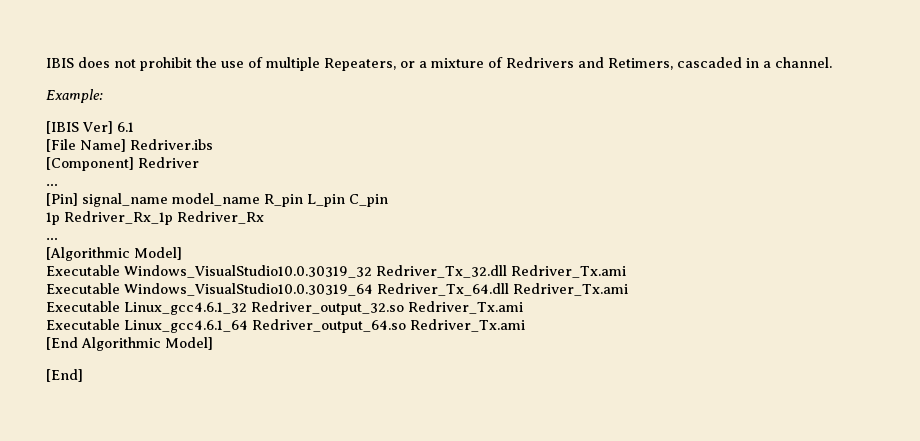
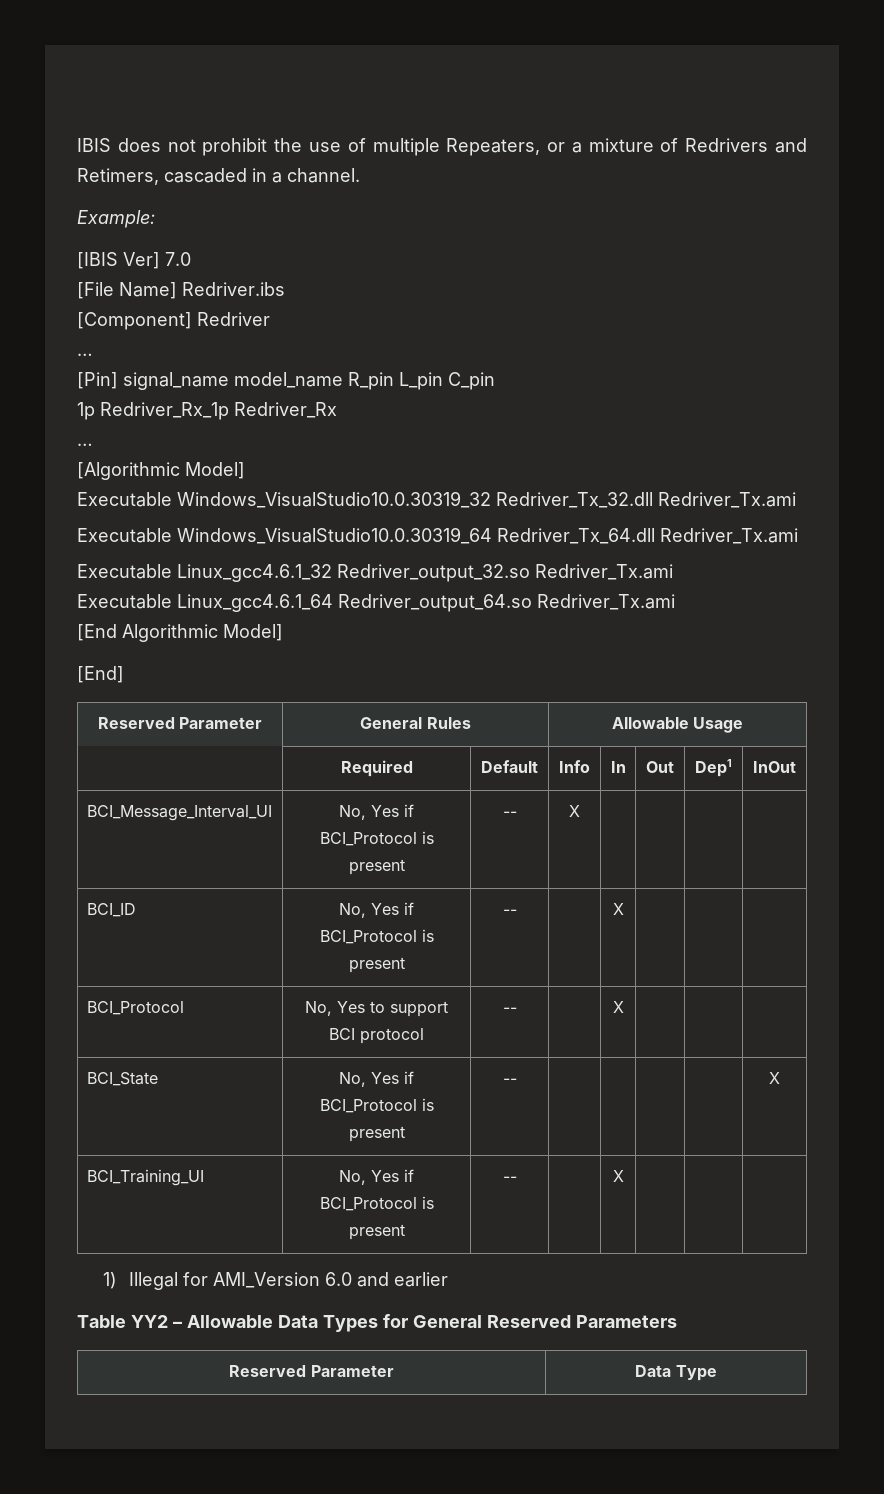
- [IBIS Ver] 6.1
+ [IBIS Ver] 7.0
+ Reserved Parameter | General Rules | Allowable Usage
+ | Required | Default | Info | In | Out | Dep1 | InOut
+ BCI_Message_Interval_UI | No, Yes if BCI_Protocol is present | -- | X | | | |
+ BCI_ID | No, Yes if BCI_Protocol is present | -- | | X | | |
+ BCI_Protocol | No, Yes to support BCI protocol | -- | | X | | |
+ BCI_State | No, Yes if BCI_Protocol is present | -- | | | | | X
+ BCI_Training_UI | No, Yes if BCI_Protocol is present | -- | | X | | |
+ 1) Illegal for AMI_Version 6.0 and earlier
+ Table YY2 – Allowable Data Types for General Reserved Parameters
+ Reserved Parameter | Data Type

